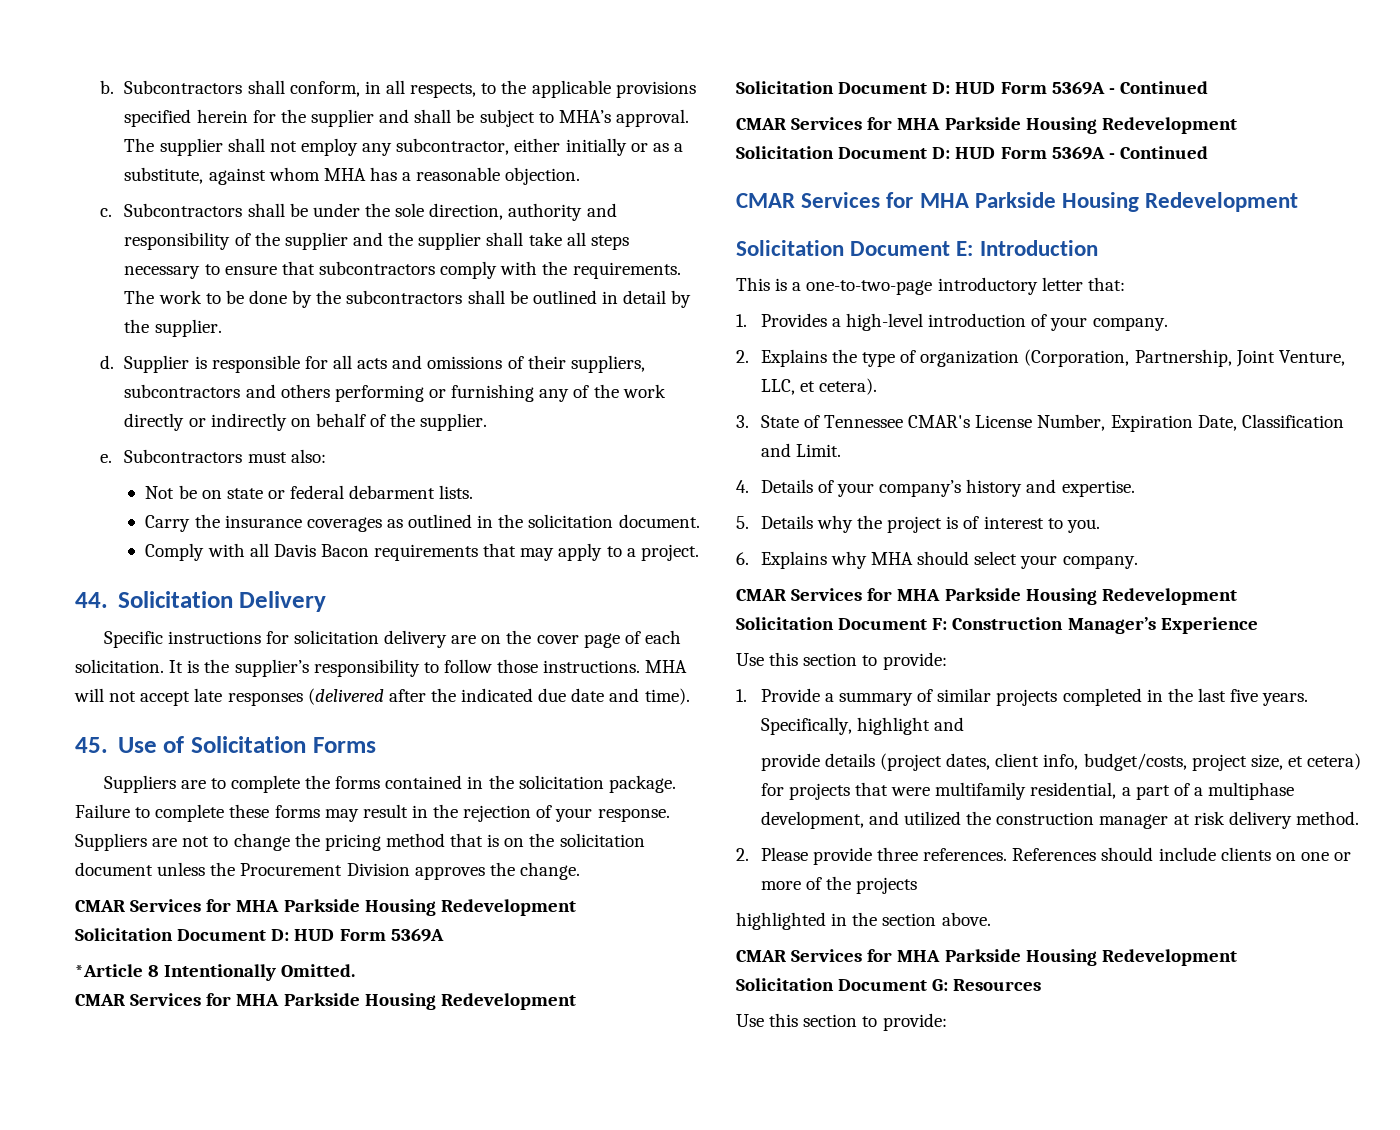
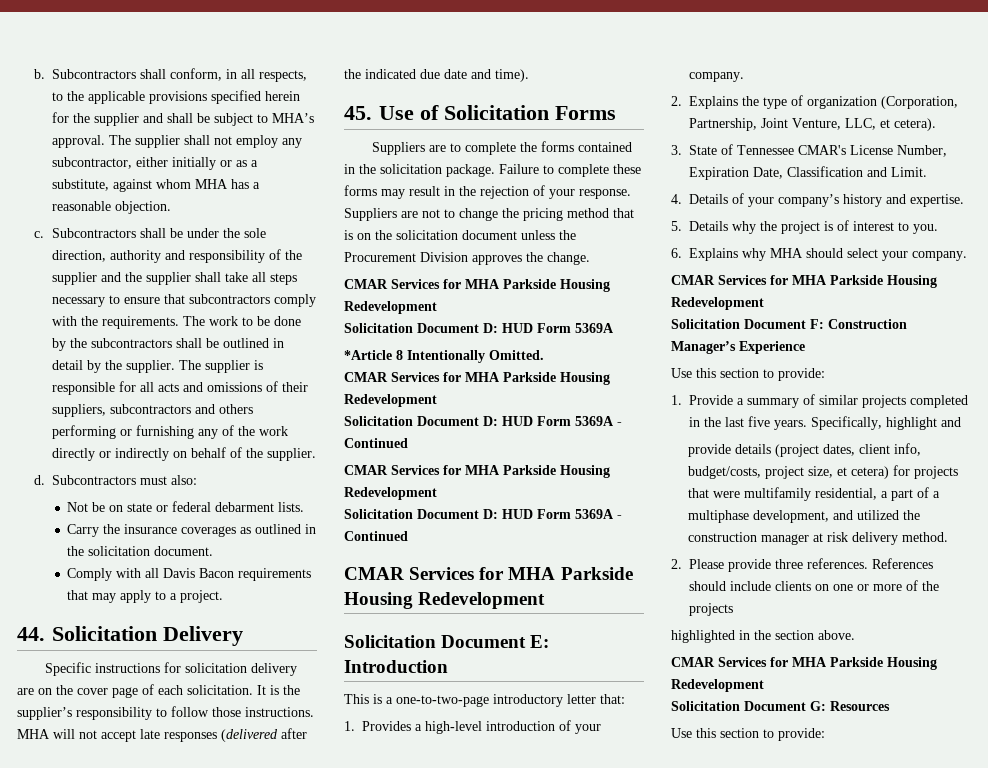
- The work to be done by the subcontractors shall be outlined in detail by the supplier.
- d. Supplier is responsible for all acts and omissions of their suppliers, subcontractors and others performing or furnishing any of the work directly or indirectly on behalf of the supplier.
+ The work to be done by the subcontractors shall be outlined in detail by the supplier. The supplier is responsible for all acts and omissions of their suppliers, subcontractors and others performing or furnishing any of the work directly or indirectly on behalf of the supplier.
- e.
+ d.

